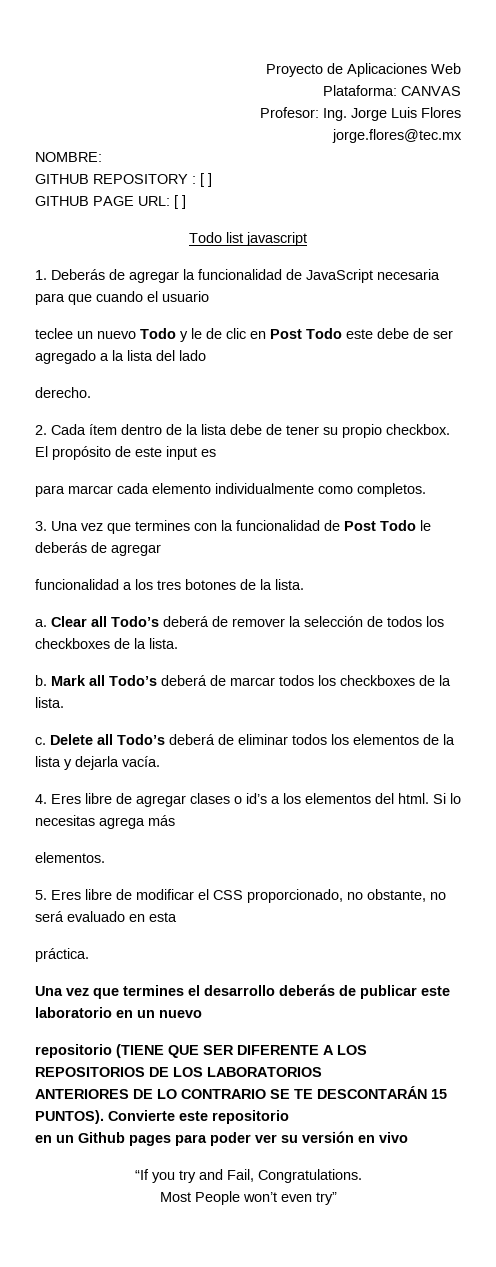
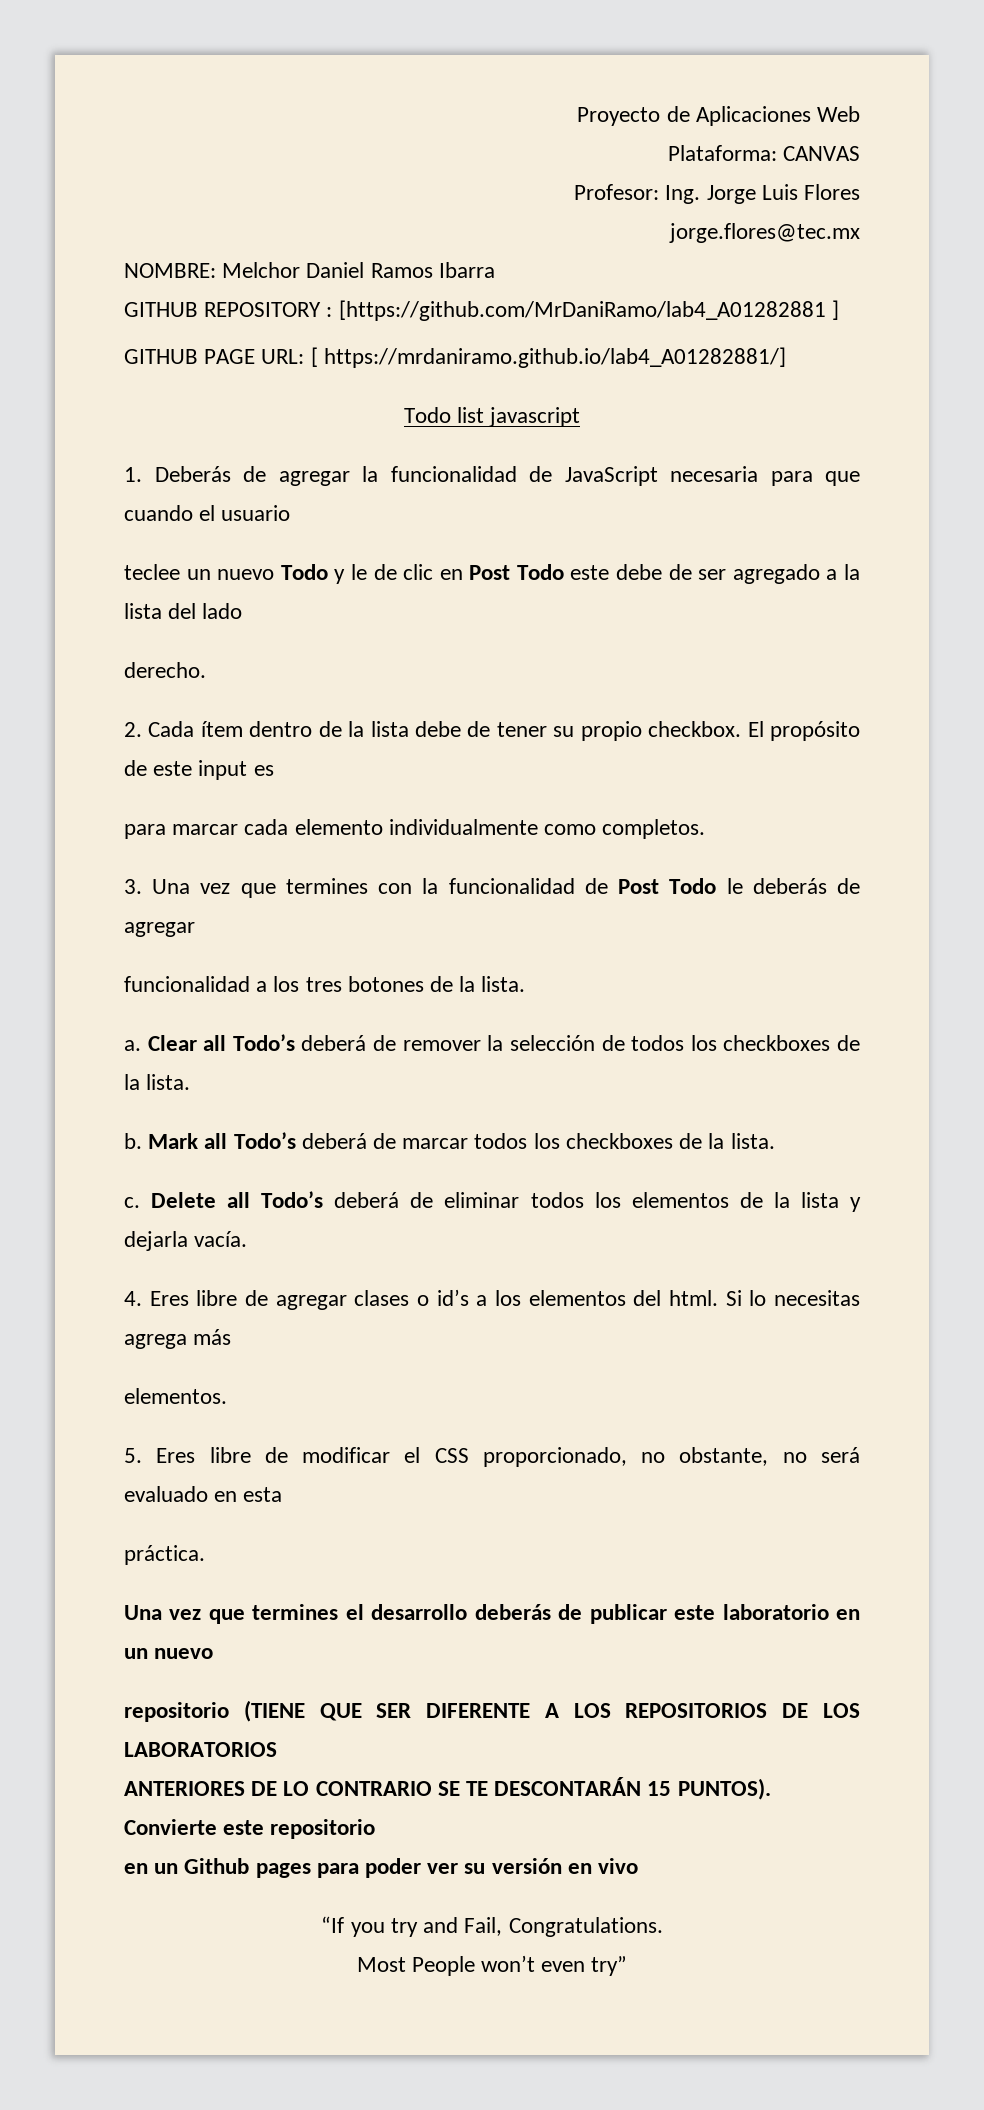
- NOMBRE:
+ NOMBRE: Melchor Daniel Ramos Ibarra
- GITHUB REPOSITORY : [ ]
+ GITHUB REPOSITORY : [https://github.com/MrDaniRamo/lab4_A01282881 ]
- GITHUB PAGE URL: [ ]
+ GITHUB PAGE URL: [ https://mrdaniramo.github.io/lab4_A01282881/]

